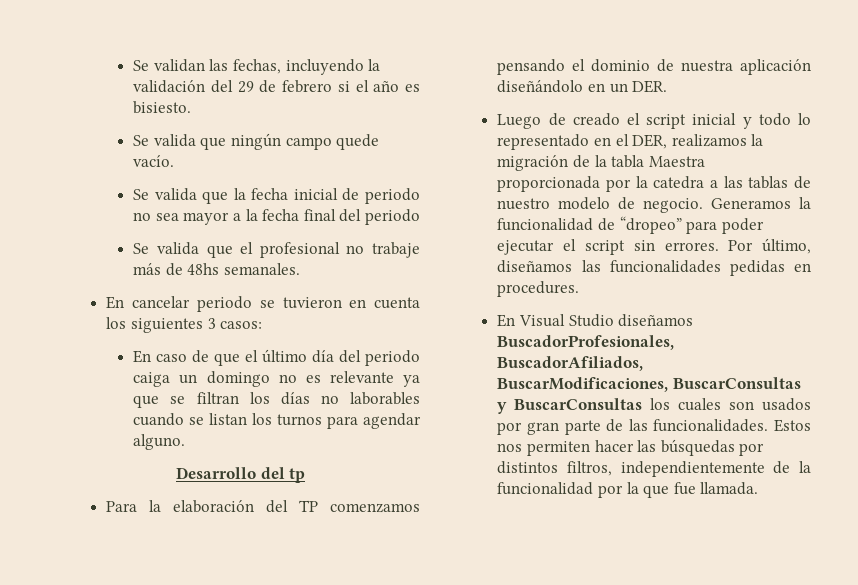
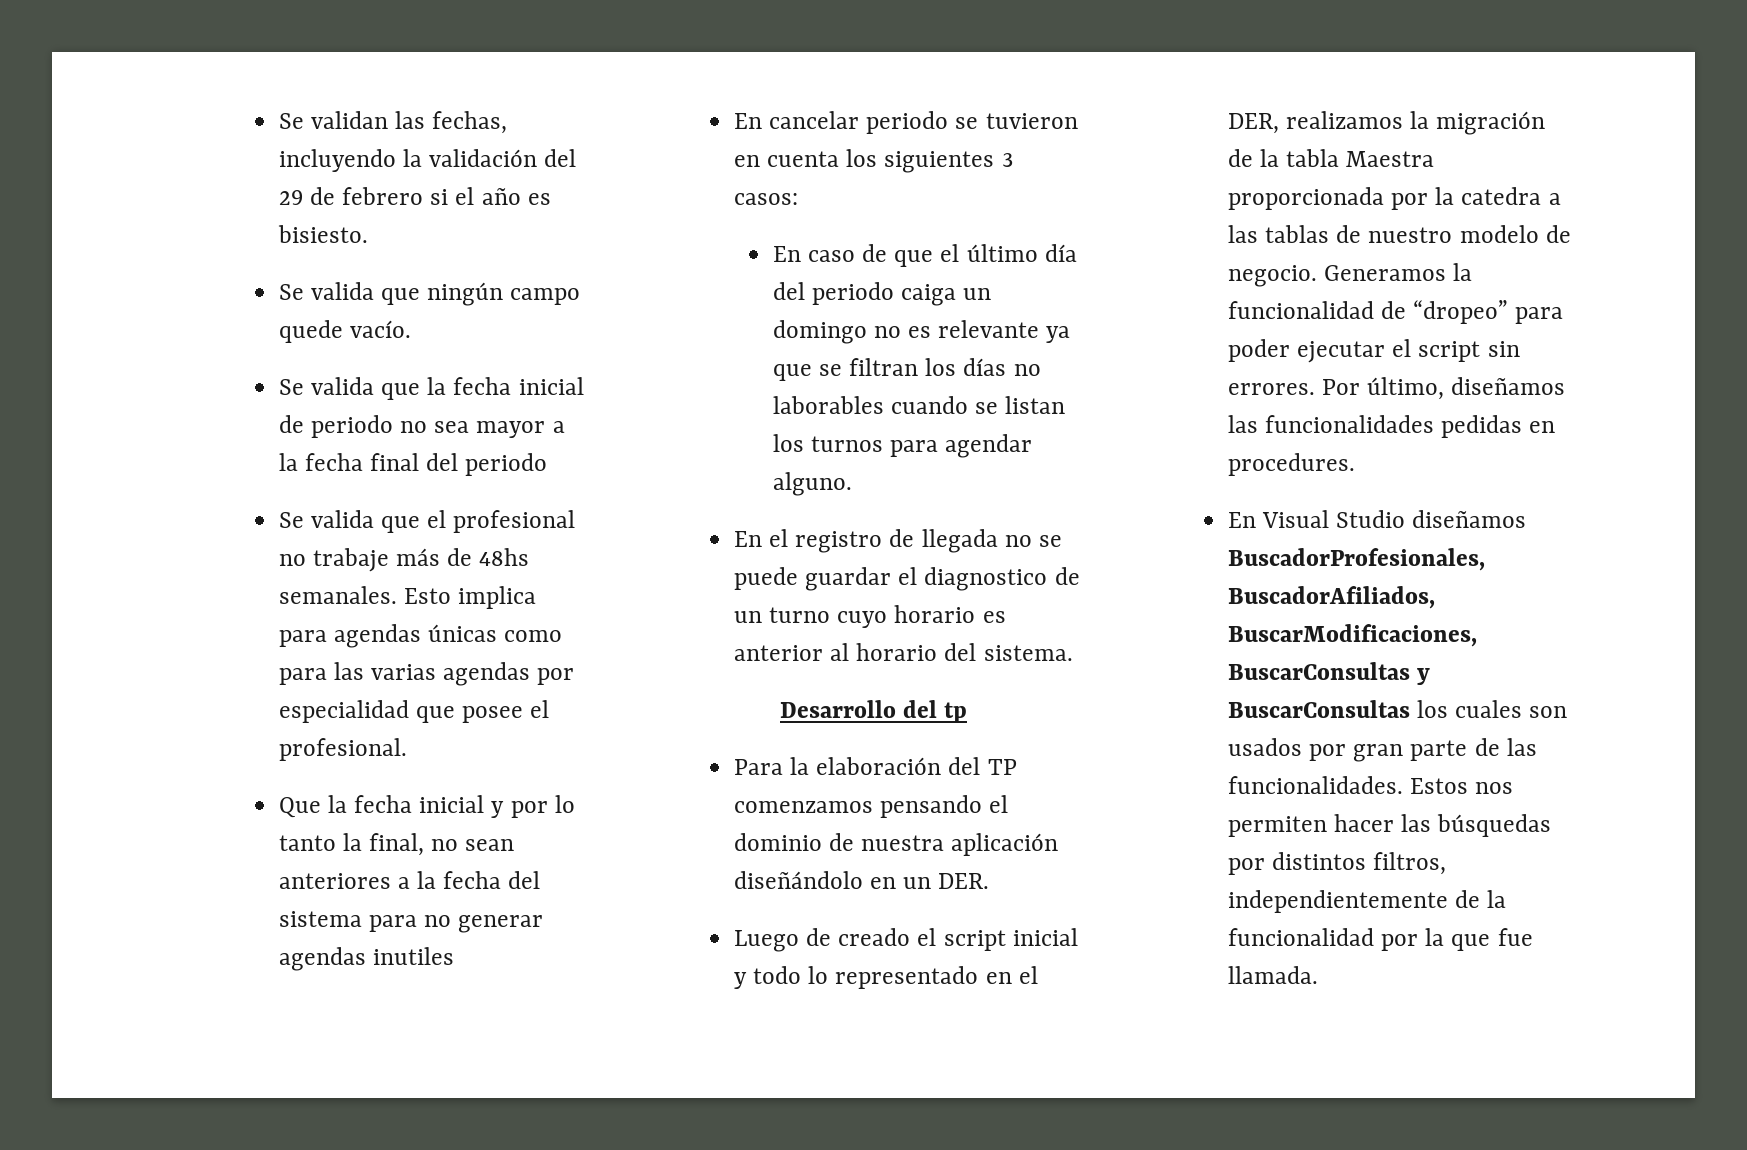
+ Esto implica para agendas únicas como para las varias agendas por especialidad que posee el profesional.
+ Que la fecha inicial y por lo tanto la final, no sean anteriores a la fecha del sistema para no generar agendas inutiles
+ En el registro de llegada no se puede guardar el diagnostico de un turno cuyo horario es anterior al horario del sistema.

